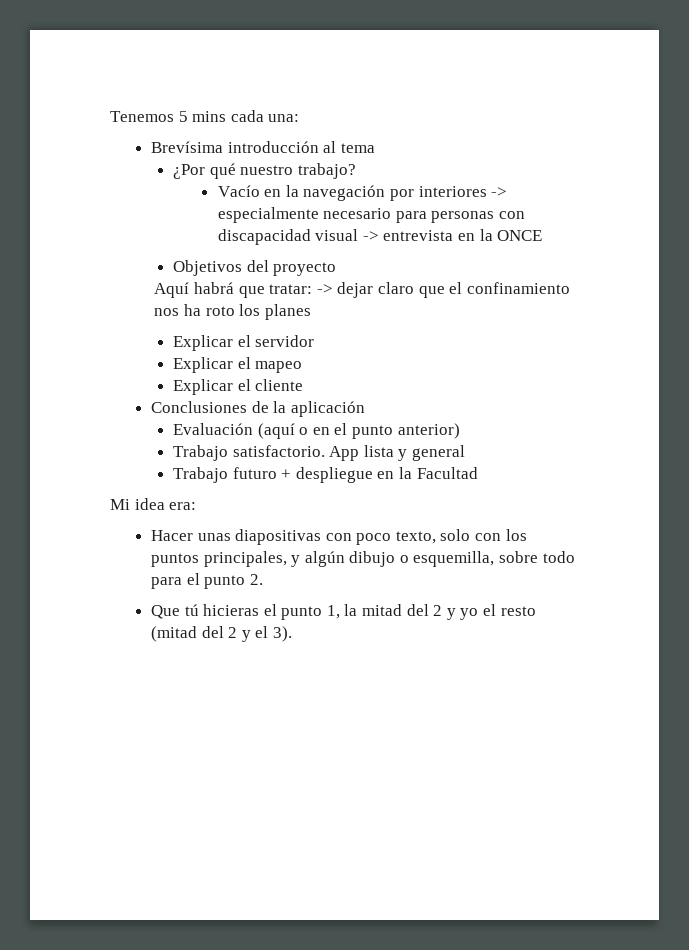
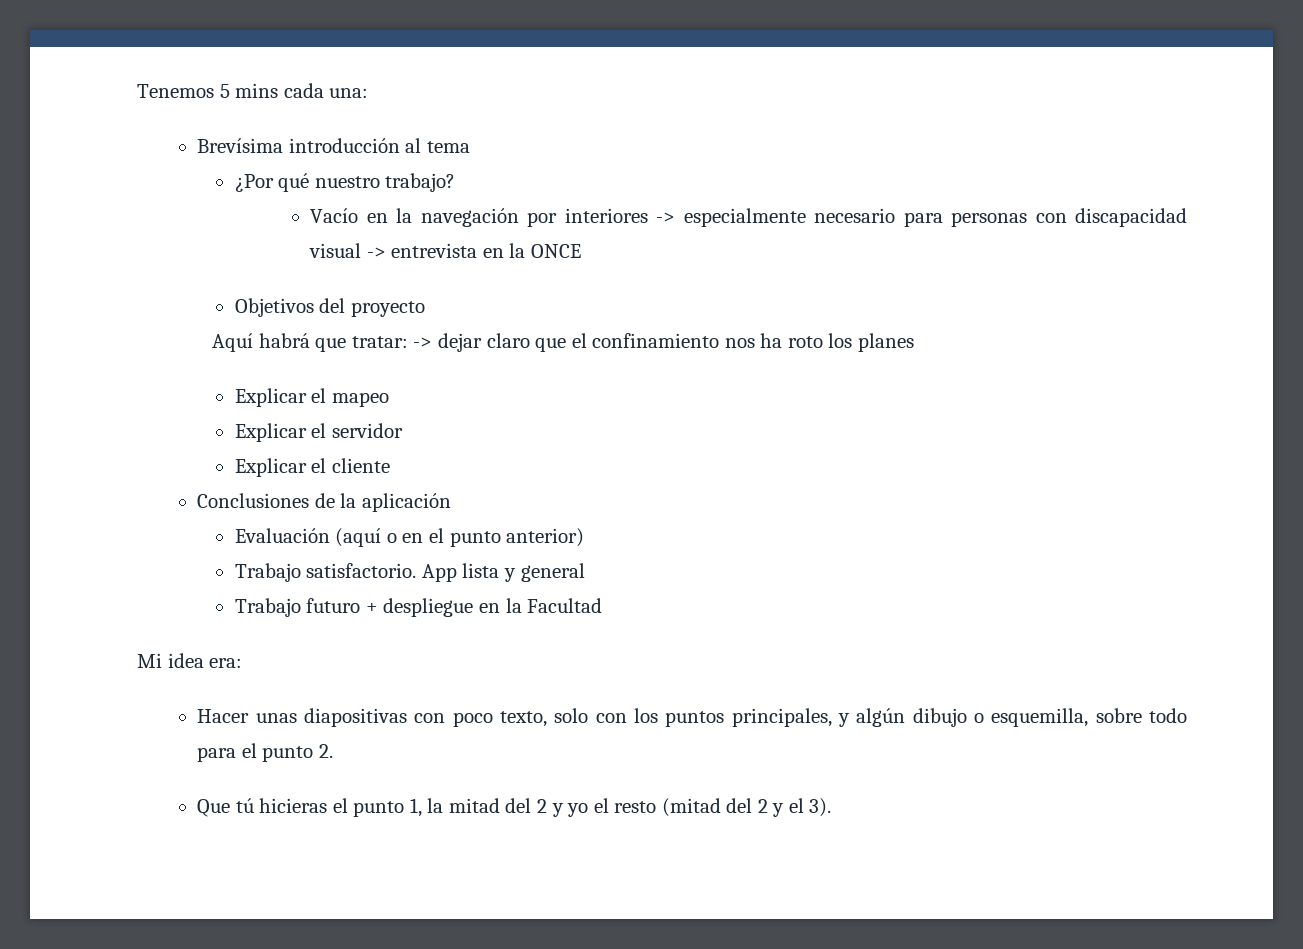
+ Explicar el mapeo
  Explicar el servidor
- Explicar el mapeo

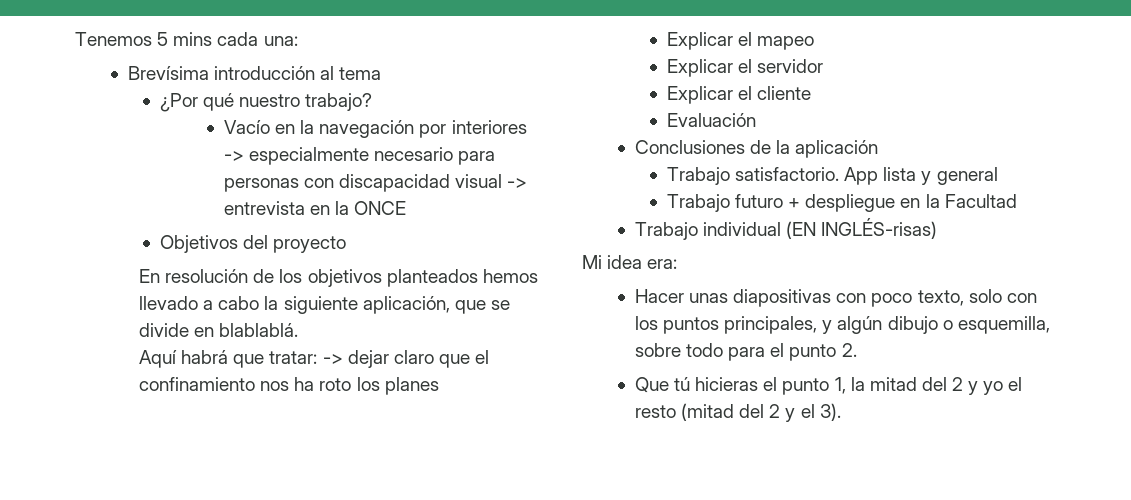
+ En resolución de los objetivos planteados hemos llevado a cabo la siguiente aplicación, que se divide en blablablá.
+ Evaluación
- Evaluación (aquí o en el punto anterior)
+ Trabajo individual (EN INGLÉS-risas)

